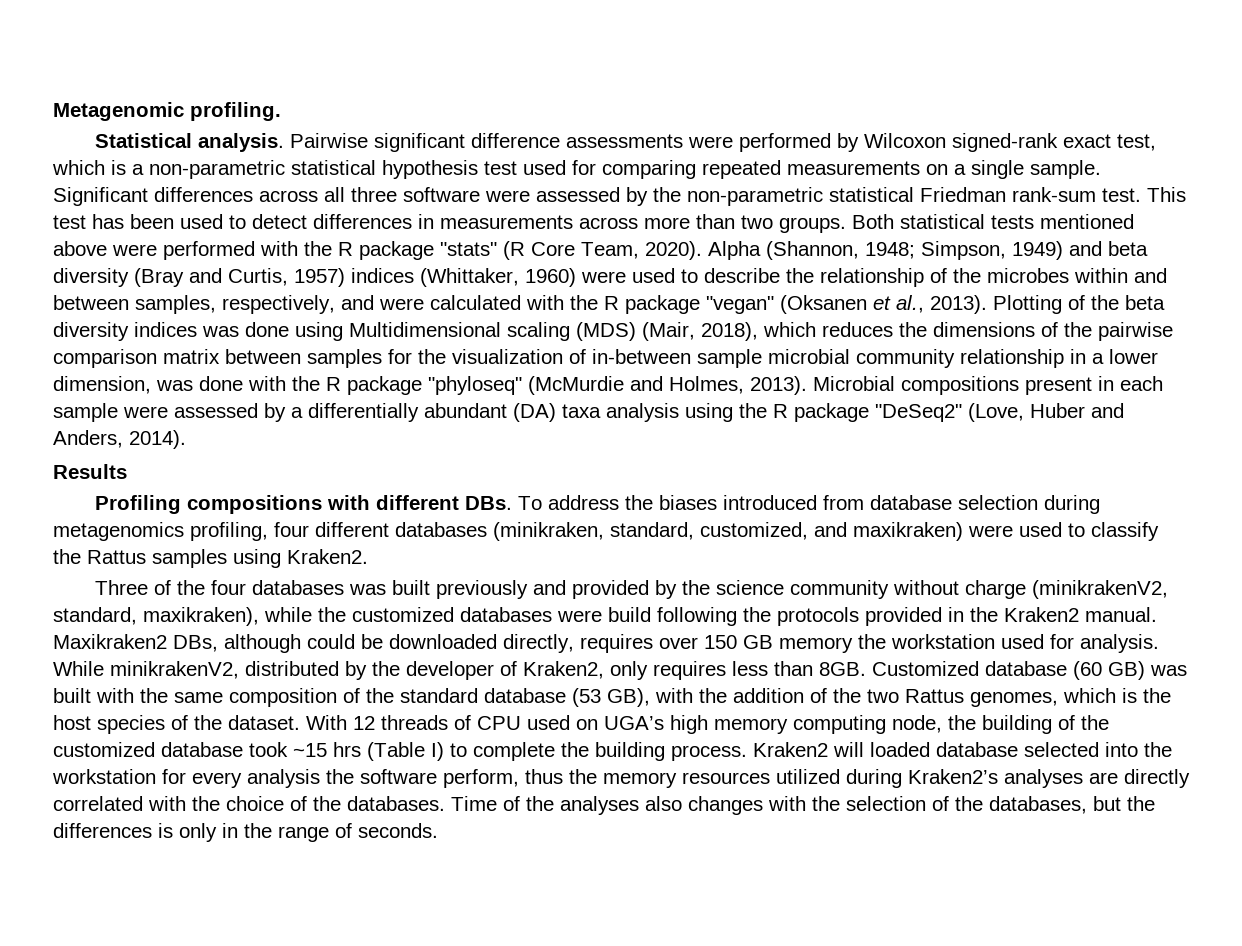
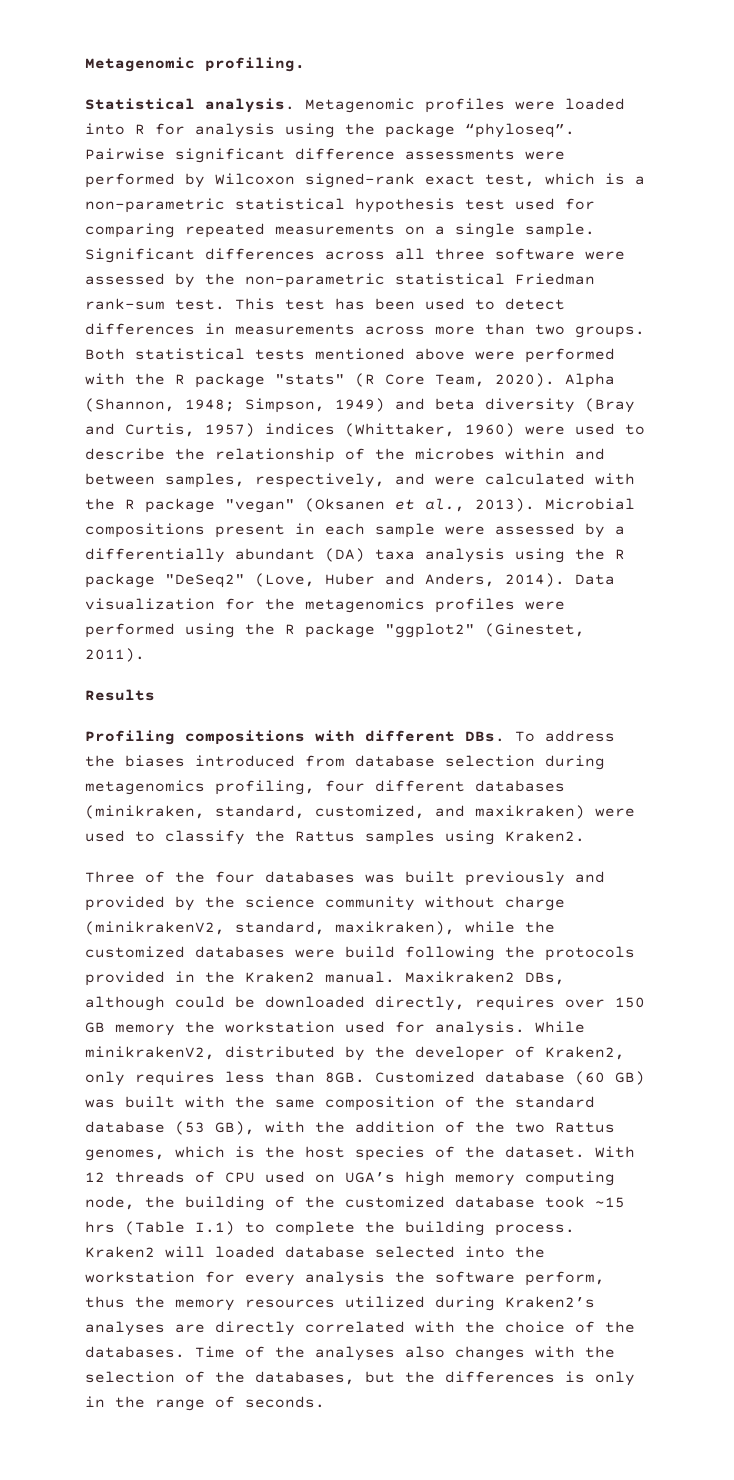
+ Metagenomic profiles were loaded into R for analysis using the package “phyloseq”.
- Plotting of the beta diversity indices was done using Multidimensional scaling (MDS) (Mair, 2018), which reduces the dimensions of the pairwise comparison matrix between samples for the visualization of in-between sample microbial community relationship in a lower dimension, was done with the R package "phyloseq" (McMurdie and Holmes, 2013).
+ Data visualization for the metagenomics profiles were performed using the R package "ggplot2" (Ginestet, 2011).
- With 12 threads of CPU used on UGA’s high memory computing node, the building of the customized database took ~15 hrs (Table I) to complete the building process.
+ With 12 threads of CPU used on UGA’s high memory computing node, the building of the customized database took ~15 hrs (Table I.1) to complete the building process.

